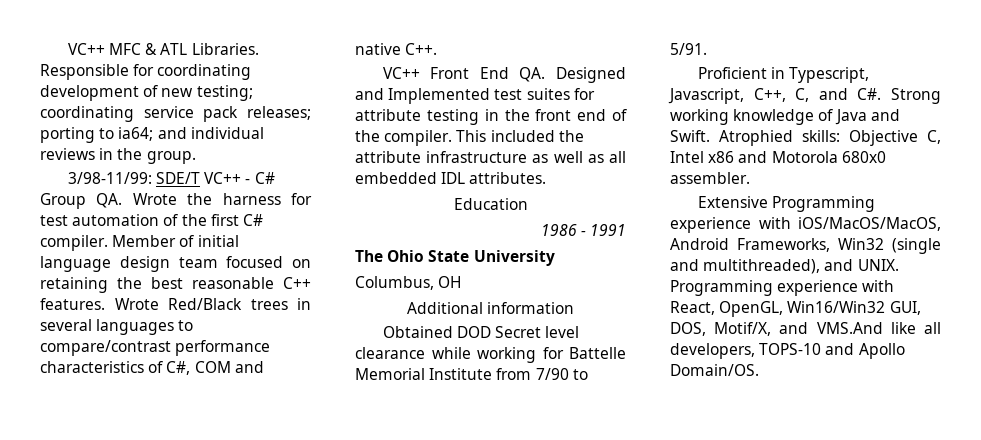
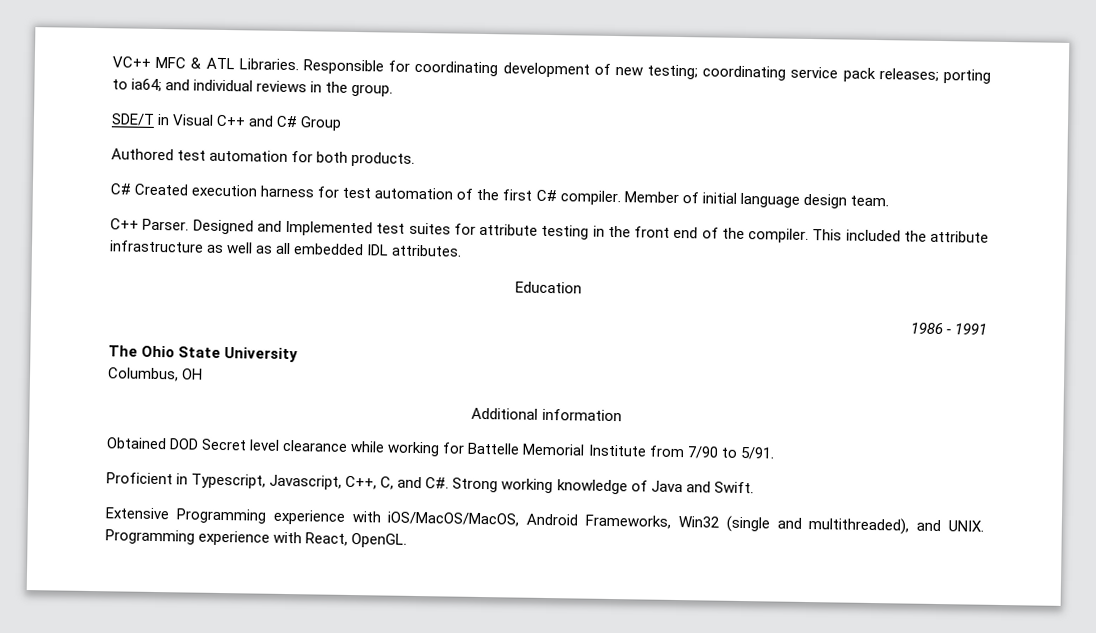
- 3/98-11/99: SDE/T VC++ - C# Group QA. Wrote the harness for test automation of the first C# compiler.
+ SDE/T in Visual C++ and C# Group
+ Authored test automation for both products.
+ C# Created execution harness for test automation of the first C# compiler.
- Member of initial language design team focused on retaining the best reasonable C++ features. Wrote Red/Black trees in several languages to compare/contrast performance characteristics of C#, COM and native C++.
- VC++ Front End QA. Designed and Implemented test suites for attribute testing in the front end of the compiler.
+ Member of initial language design team.
+ C++ Parser. Designed and Implemented test suites for attribute testing in the front end of the compiler.
- Atrophied skills: Objective C, Intel x86 and Motorola 680x0 assembler.
- Programming experience with React, OpenGL, Win16/Win32 GUI, DOS, Motif/X, and VMS.And like all developers, TOPS-10 and Apollo Domain/OS.
+ Programming experience with React, OpenGL.

